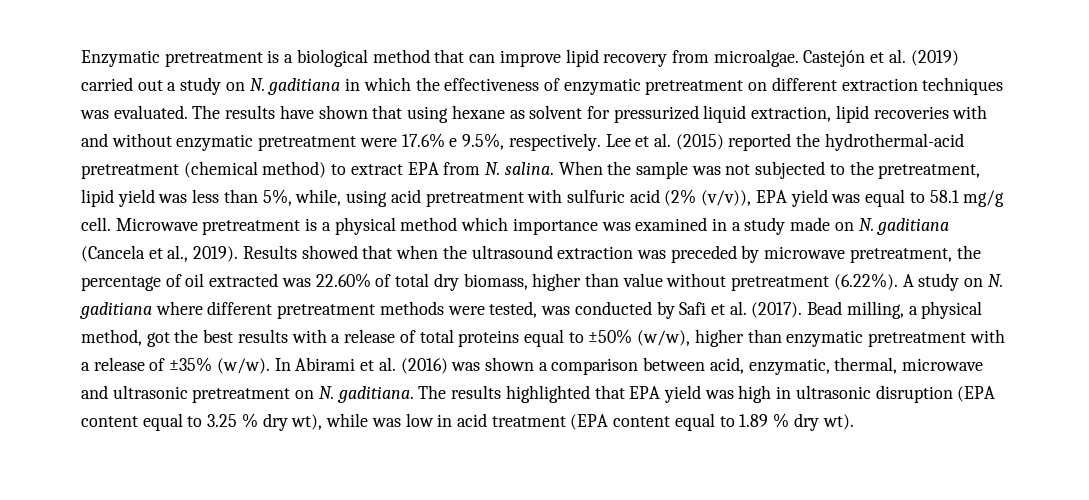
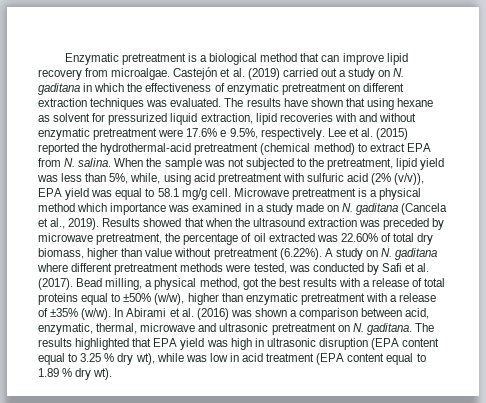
- Castejón et al. (2019) carried out a study on N. gaditiana in which the effectiveness of enzymatic pretreatment on different extraction techniques was evaluated.
+ Castejón et al. (2019) carried out a study on N. gaditana in which the effectiveness of enzymatic pretreatment on different extraction techniques was evaluated.
- Microwave pretreatment is a physical method which importance was examined in a study made on N. gaditiana (Cancela et al., 2019).
+ Microwave pretreatment is a physical method which importance was examined in a study made on N. gaditana (Cancela et al., 2019).
- Results showed that when the ultrasound extraction was preceded by microwave pretreatment, the percentage of oil extracted was 22.60% of total dry biomass, higher than value without pretreatment (6.22%). A study on N. gaditiana where different pretreatment methods were tested, was conducted by Safi et al. (2017).
+ Results showed that when the ultrasound extraction was preceded by microwave pretreatment, the percentage of oil extracted was 22.60% of total dry biomass, higher than value without pretreatment (6.22%). A study on N. gaditana where different pretreatment methods were tested, was conducted by Safi et al. (2017).
- In Abirami et al. (2016) was shown a comparison between acid, enzymatic, thermal, microwave and ultrasonic pretreatment on N. gaditiana.
+ In Abirami et al. (2016) was shown a comparison between acid, enzymatic, thermal, microwave and ultrasonic pretreatment on N. gaditana.

